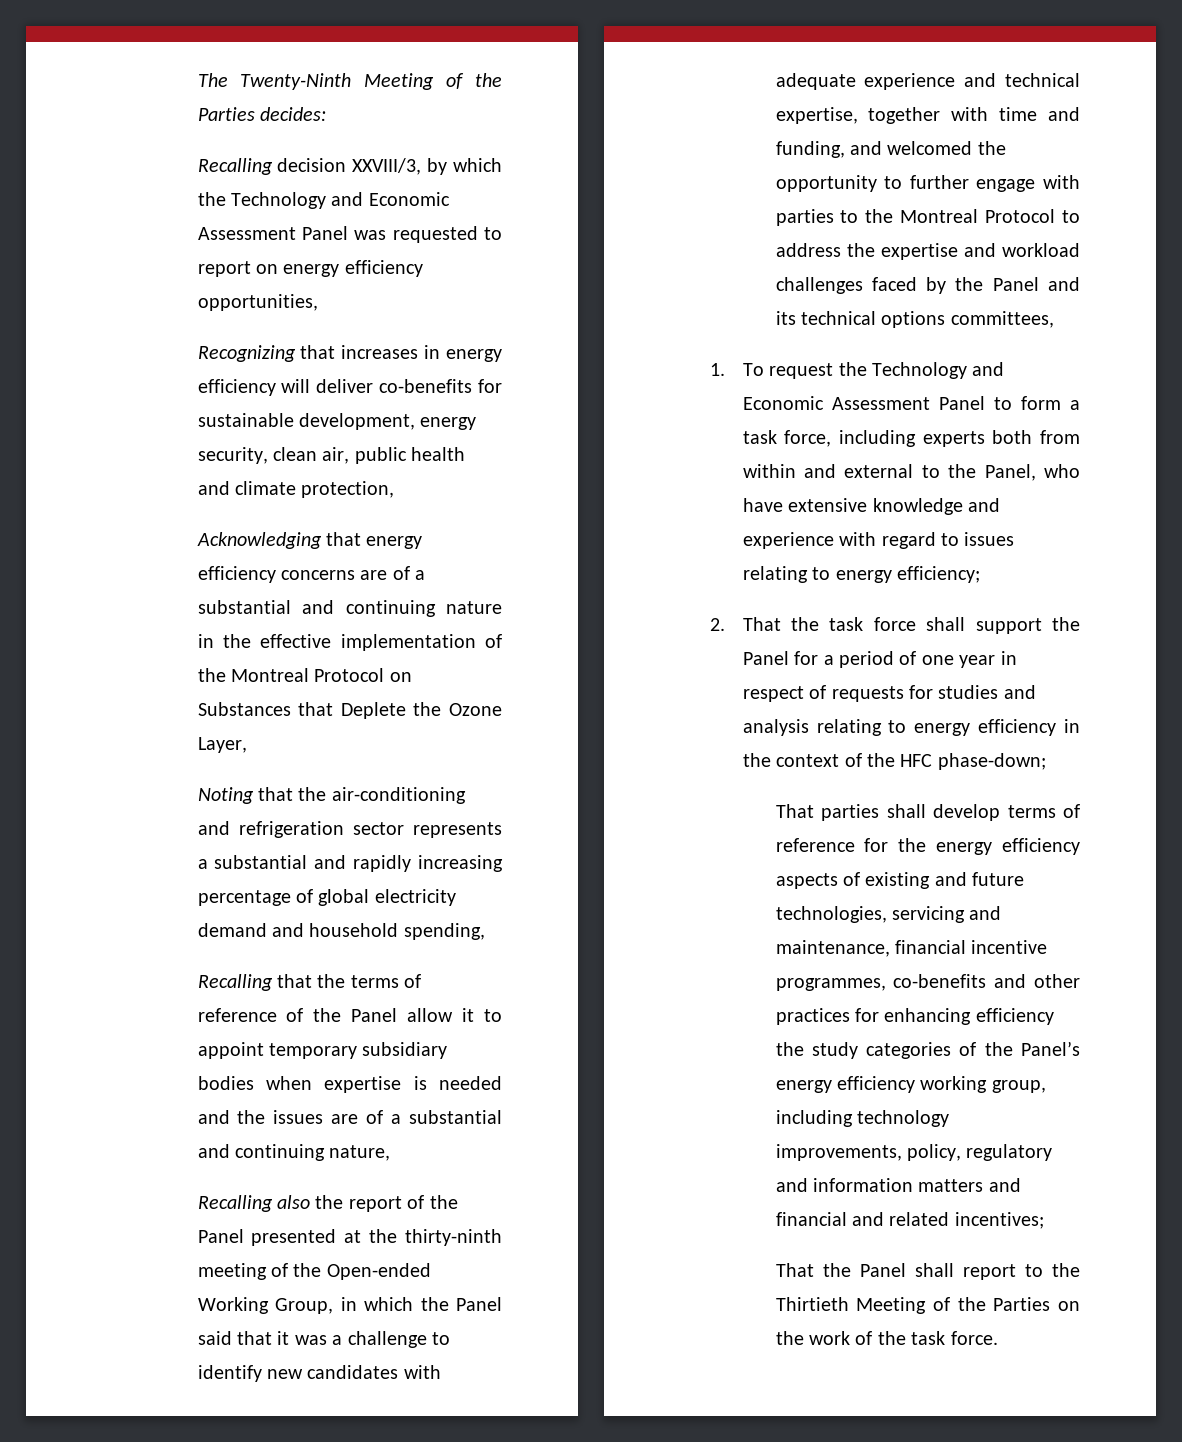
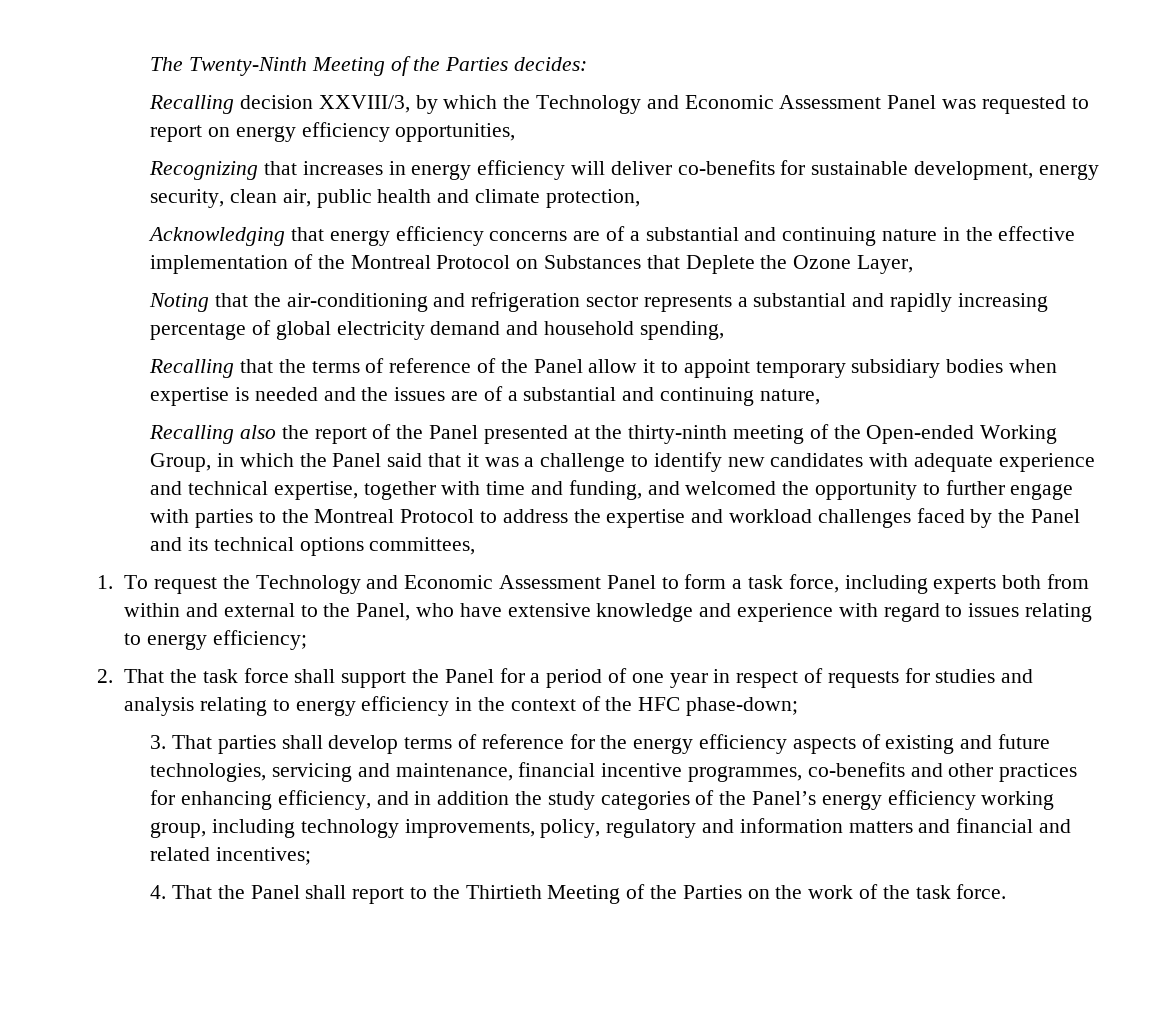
- That parties shall develop terms of reference for the energy efficiency aspects of existing and future technologies, servicing and maintenance, financial incentive programmes, co-benefits and other practices for enhancing efficiency the study categories of the Panel’s energy efficiency working group, including technology improvements, policy, regulatory and information matters and financial and related incentives;
+ 3. That parties shall develop terms of reference for the energy efficiency aspects of existing and future technologies, servicing and maintenance, financial incentive programmes, co-benefits and other practices for enhancing efficiency, and in addition the study categories of the Panel’s energy efficiency working group, including technology improvements, policy, regulatory and information matters and financial and related incentives;
- That the Panel shall report to the Thirtieth Meeting of the Parties on the work of the task force.
+ 4. That the Panel shall report to the Thirtieth Meeting of the Parties on the work of the task force.

